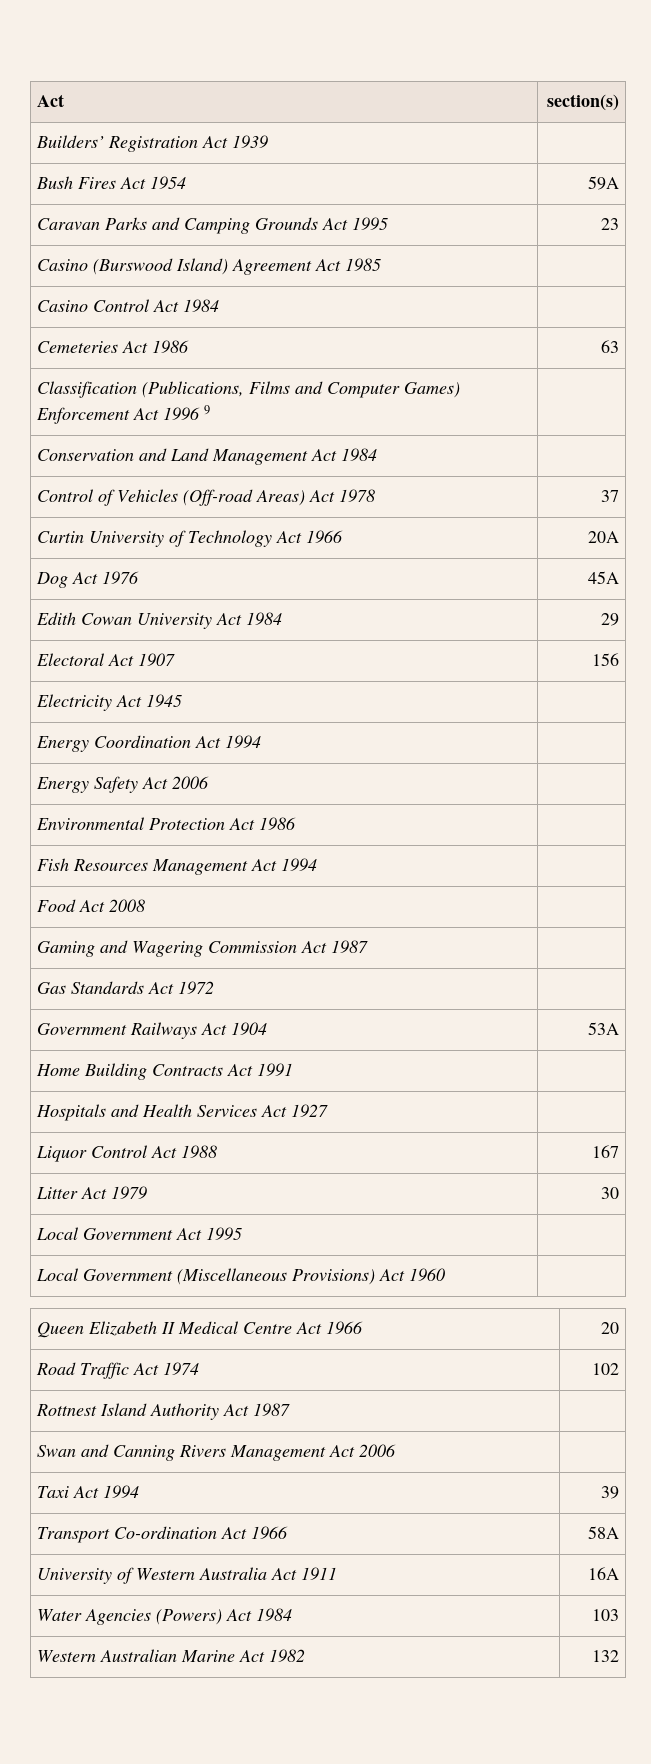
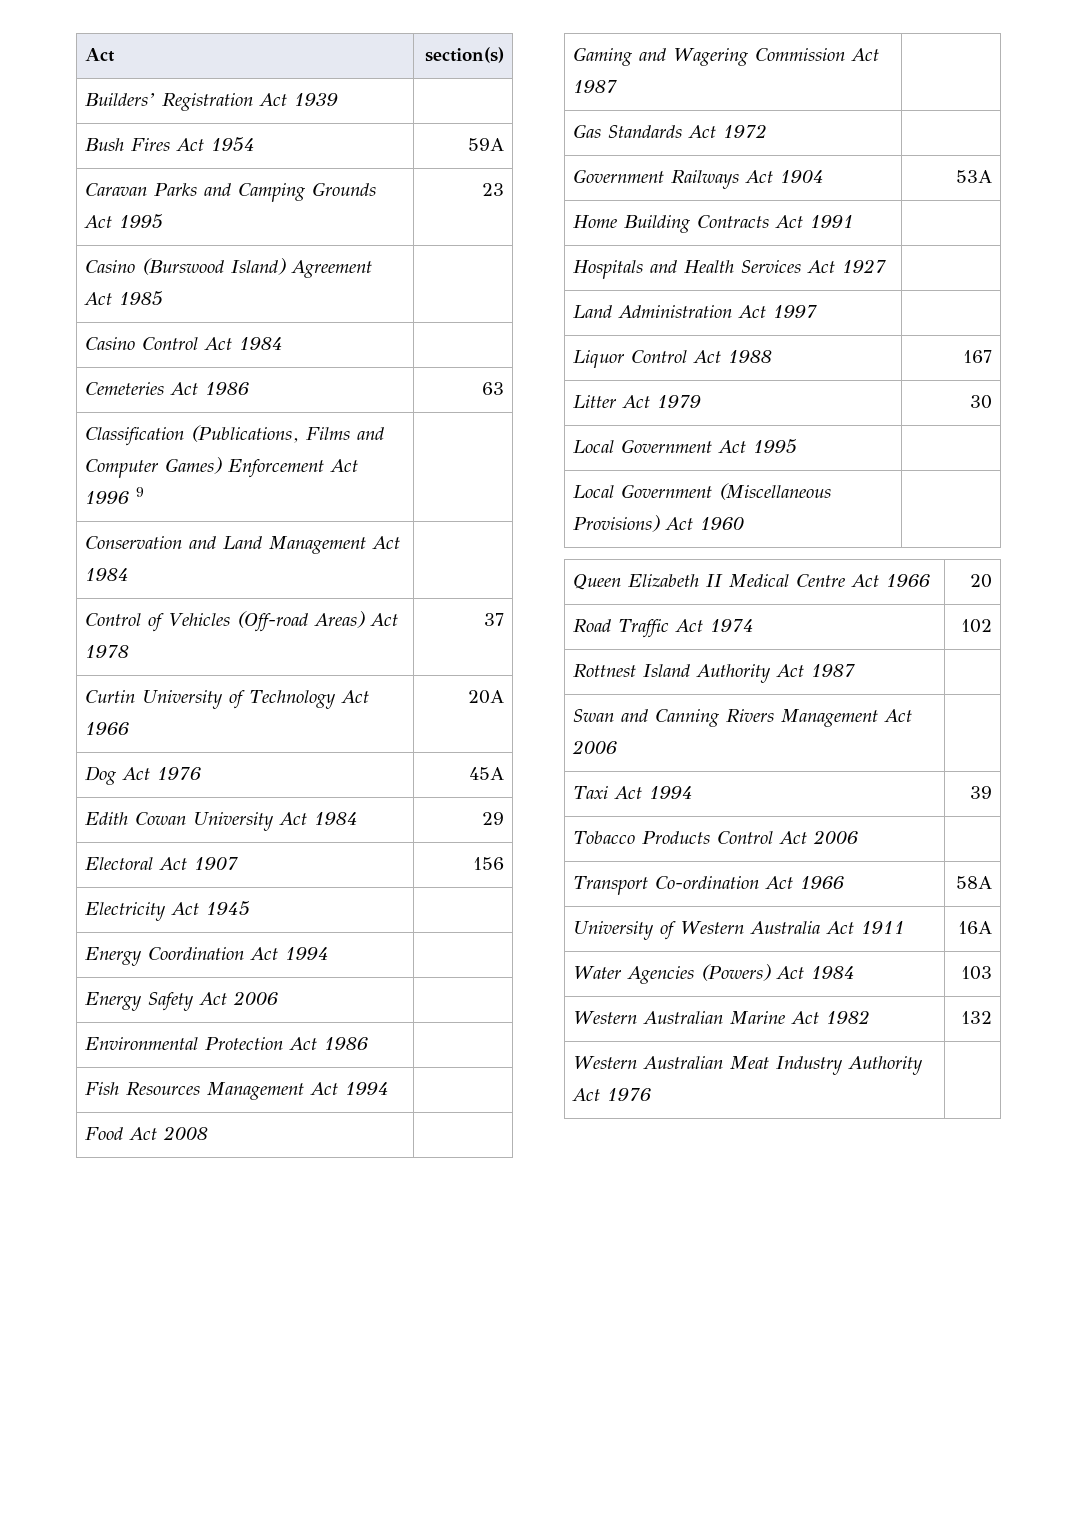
+ Land Administration Act 1997 |
+ Tobacco Products Control Act 2006 |
+ Western Australian Meat Industry Authority Act 1976 |

